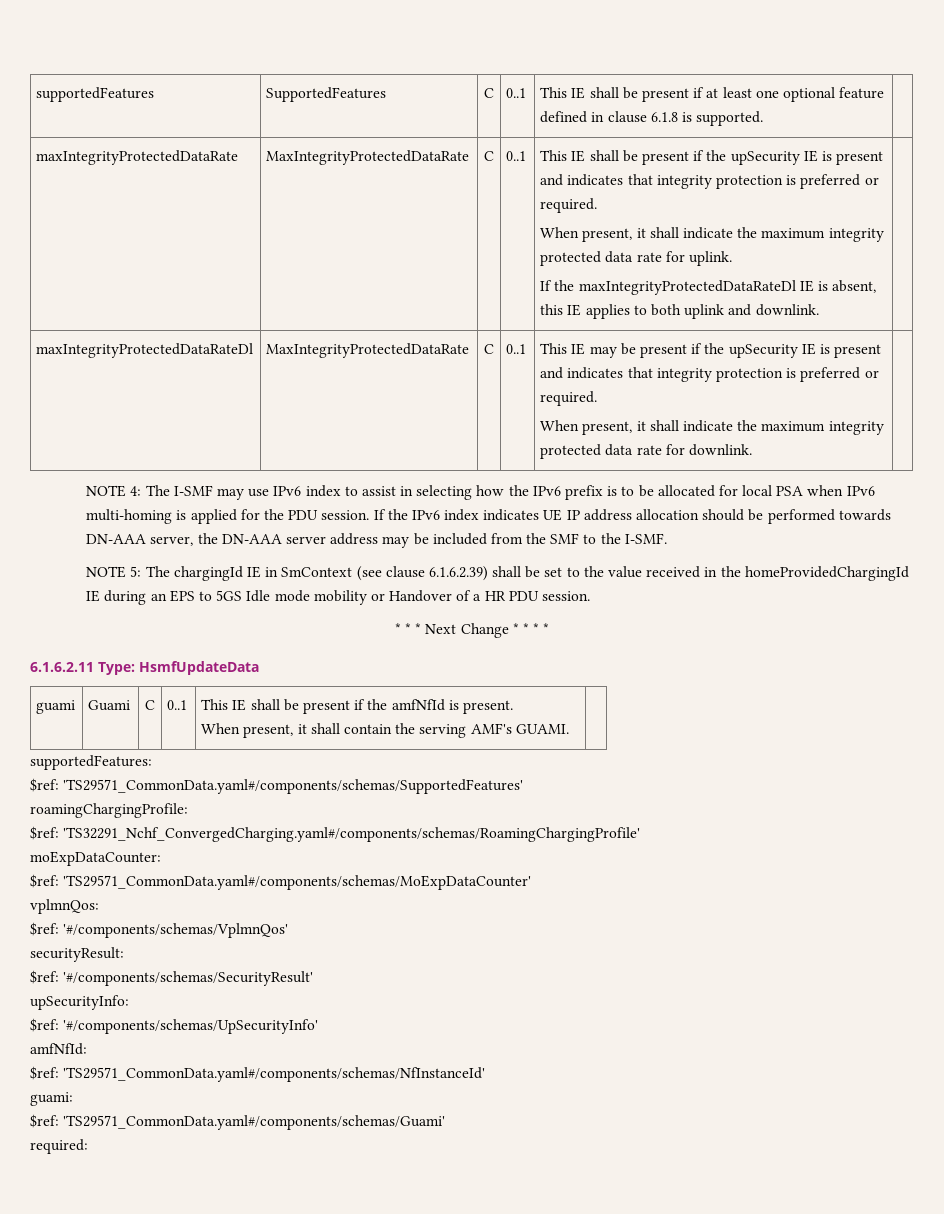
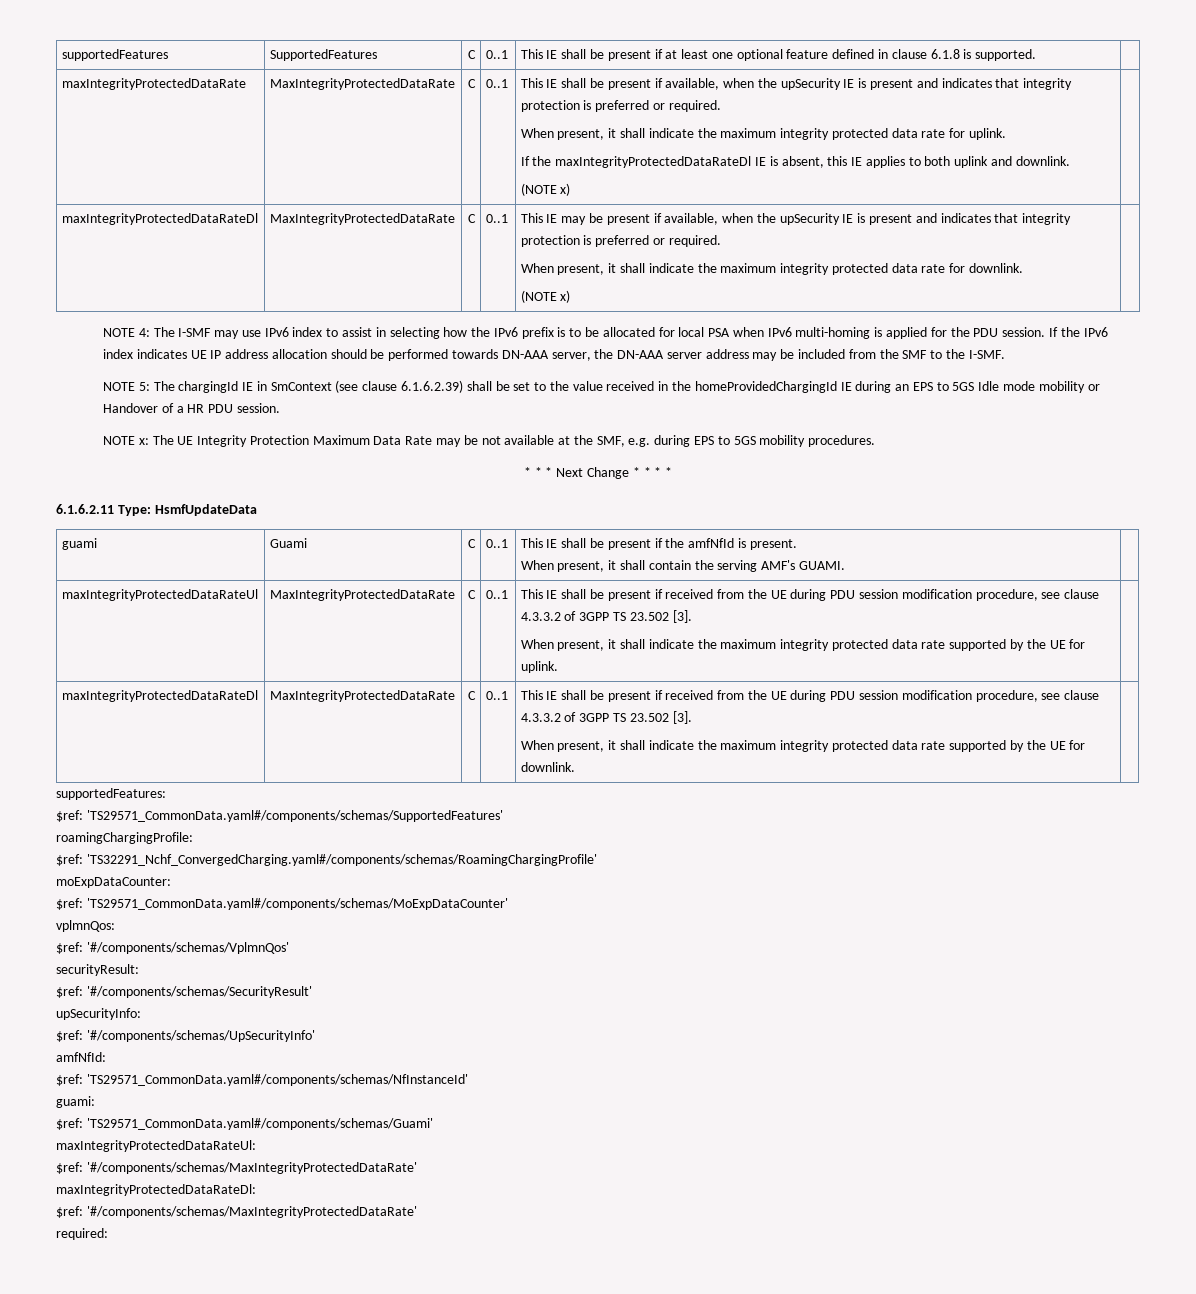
- This IE shall be present if the upSecurity IE is present and indicates that integrity protection is preferred or required.
+ This IE shall be present if available, when the upSecurity IE is present and indicates that integrity protection is preferred or required.
  If the maxIntegrityProtectedDataRateDl IE is absent, this IE applies to both uplink and downlink.
+ (NOTE x)
- This IE may be present if the upSecurity IE is present and indicates that integrity protection is preferred or required.
+ This IE may be present if available, when the upSecurity IE is present and indicates that integrity protection is preferred or required.
  When present, it shall indicate the maximum integrity protected data rate for downlink.
+ (NOTE x)
+ NOTE x: The UE Integrity Protection Maximum Data Rate may be not available at the SMF, e.g. during EPS to 5GS mobility procedures.
+ maxIntegrityProtectedDataRateUl | MaxIntegrityProtectedDataRate | C | 0..1 | This IE shall be present if received from the UE during PDU session modification procedure, see clause 4.3.3.2 of 3GPP TS 23.502 [3].
+ When present, it shall indicate the maximum integrity protected data rate supported by the UE for uplink. |
+ maxIntegrityProtectedDataRateDl | MaxIntegrityProtectedDataRate | C | 0..1 | This IE shall be present if received from the UE during PDU session modification procedure, see clause 4.3.3.2 of 3GPP TS 23.502 [3].
+ When present, it shall indicate the maximum integrity protected data rate supported by the UE for downlink.
+ maxIntegrityProtectedDataRateUl:
+ $ref: '#/components/schemas/MaxIntegrityProtectedDataRate'
+ maxIntegrityProtectedDataRateDl:
+ $ref: '#/components/schemas/MaxIntegrityProtectedDataRate'

